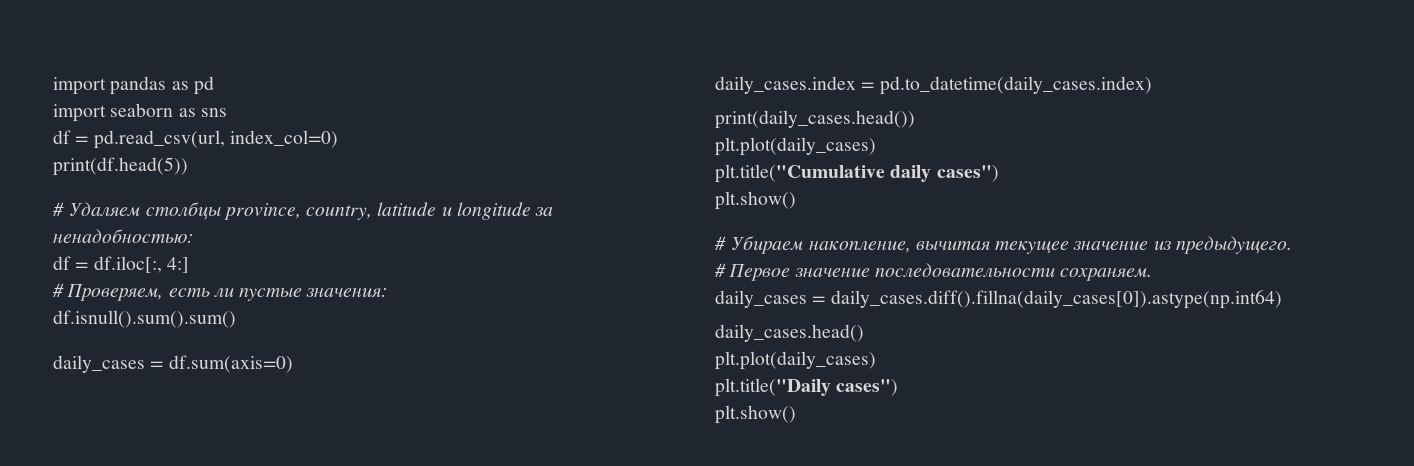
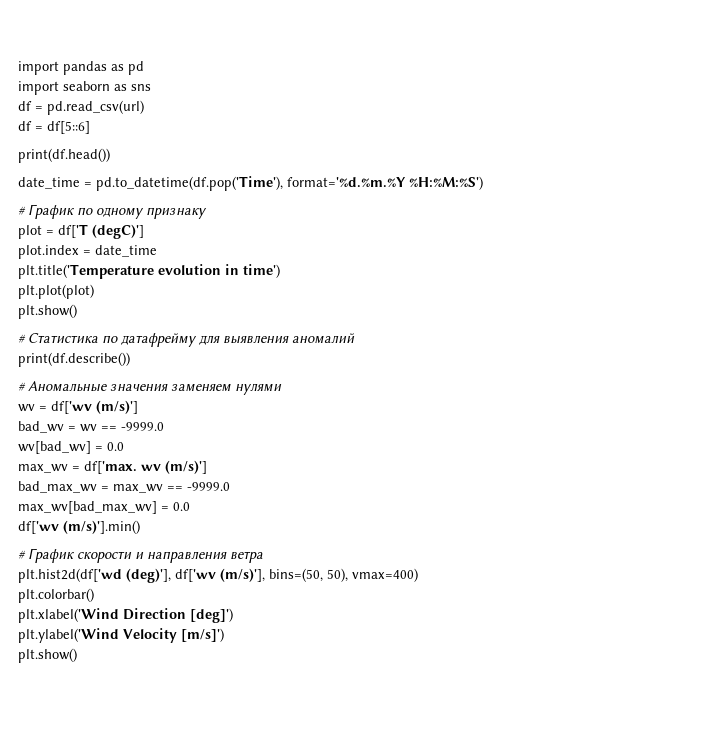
- df = pd.read_csv(url, index_col=0)
- print(df.head(5))
- # Удаляем столбцы province, country, latitude и longitude за ненадобностью:
- df = df.iloc[:, 4:]
- # Проверяем, есть ли пустые значения:
- df.isnull().sum().sum()
- daily_cases = df.sum(axis=0)
- daily_cases.index = pd.to_datetime(daily_cases.index)
- print(daily_cases.head())
- plt.plot(daily_cases)
- plt.title("Cumulative daily cases")
+ df = pd.read_csv(url)
+ df = df[5::6]
+ print(df.head())
+ date_time = pd.to_datetime(df.pop('Time'), format='%d.%m.%Y %H:%M:%S')
+ # График по одному признаку
+ plot = df['T (degC)']
+ plot.index = date_time
+ plt.title('Temperature evolution in time')
+ plt.plot(plot)
  plt.show()
- # Убираем накопление, вычитая текущее значение из предыдущего.
- # Первое значение последовательности сохраняем.
- daily_cases = daily_cases.diff().fillna(daily_cases[0]).astype(np.int64)
- daily_cases.head()
- plt.plot(daily_cases)
- plt.title("Daily cases")
+ # Статистика по датафрейму для выявления аномалий
+ print(df.describe())
+ # Аномальные значения заменяем нулями
+ wv = df['wv (m/s)']
+ bad_wv = wv == -9999.0
+ wv[bad_wv] = 0.0
+ max_wv = df['max. wv (m/s)']
+ bad_max_wv = max_wv == -9999.0
+ max_wv[bad_max_wv] = 0.0
+ df['wv (m/s)'].min()
+ # График скорости и направления ветра
+ plt.hist2d(df['wd (deg)'], df['wv (m/s)'], bins=(50, 50), vmax=400)
+ plt.colorbar()
+ plt.xlabel('Wind Direction [deg]')
+ plt.ylabel('Wind Velocity [m/s]')

